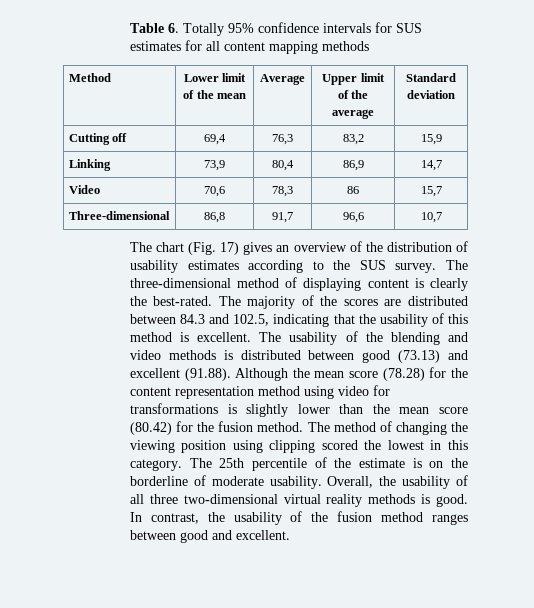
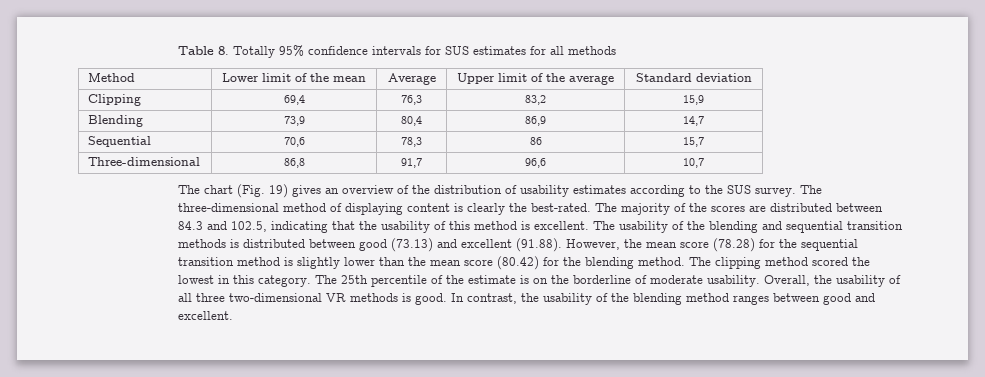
- Table 6. Totally 95% confidence intervals for SUS estimates for all content mapping methods
+ Table 8. Totally 95% confidence intervals for SUS estimates for all methods
- Cutting off | 69,4 | 76,3 | 83,2 | 15,9
+ Clipping | 69,4 | 76,3 | 83,2 | 15,9
- Linking | 73,9 | 80,4 | 86,9 | 14,7
+ Blending | 73,9 | 80,4 | 86,9 | 14,7
- Video | 70,6 | 78,3 | 86 | 15,7
+ Sequential | 70,6 | 78,3 | 86 | 15,7
- The chart (Fig. 17) gives an overview of the distribution of usability estimates according to the SUS survey.
+ The chart (Fig. 19) gives an overview of the distribution of usability estimates according to the SUS survey.
- The usability of the blending and video methods is distributed between good (73.13) and excellent (91.88). Although the mean score (78.28) for the content representation method using video for transformations is slightly lower than the mean score (80.42) for the fusion method.
+ The usability of the blending and sequential transition methods is distributed between good (73.13) and excellent (91.88). However, the mean score (78.28) for the sequential transition method is slightly lower than the mean score (80.42) for the blending method.
- The method of changing the viewing position using clipping scored the lowest in this category.
+ The clipping method scored the lowest in this category.
- Overall, the usability of all three two-dimensional virtual reality methods is good.
+ Overall, the usability of all three two-dimensional VR methods is good.
- In contrast, the usability of the fusion method ranges between good and excellent.
+ In contrast, the usability of the blending method ranges between good and excellent.

